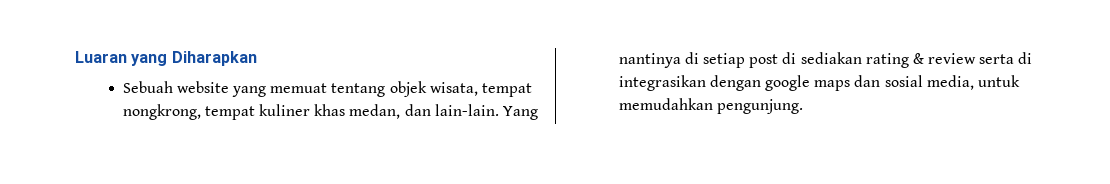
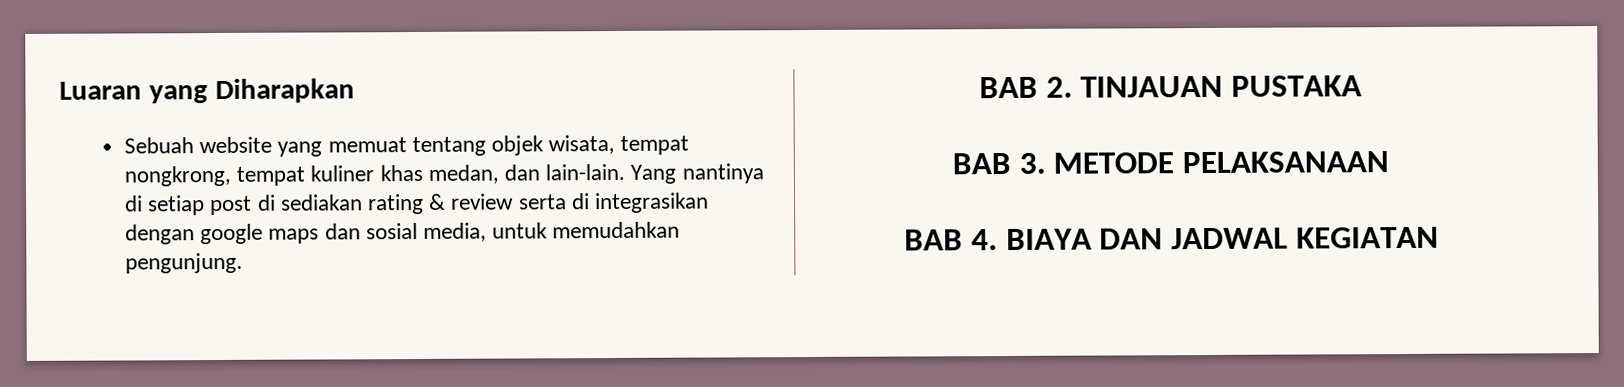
+ BAB 2. TINJAUAN PUSTAKA
+ BAB 3. METODE PELAKSANAAN
+ BAB 4. BIAYA DAN JADWAL KEGIATAN

